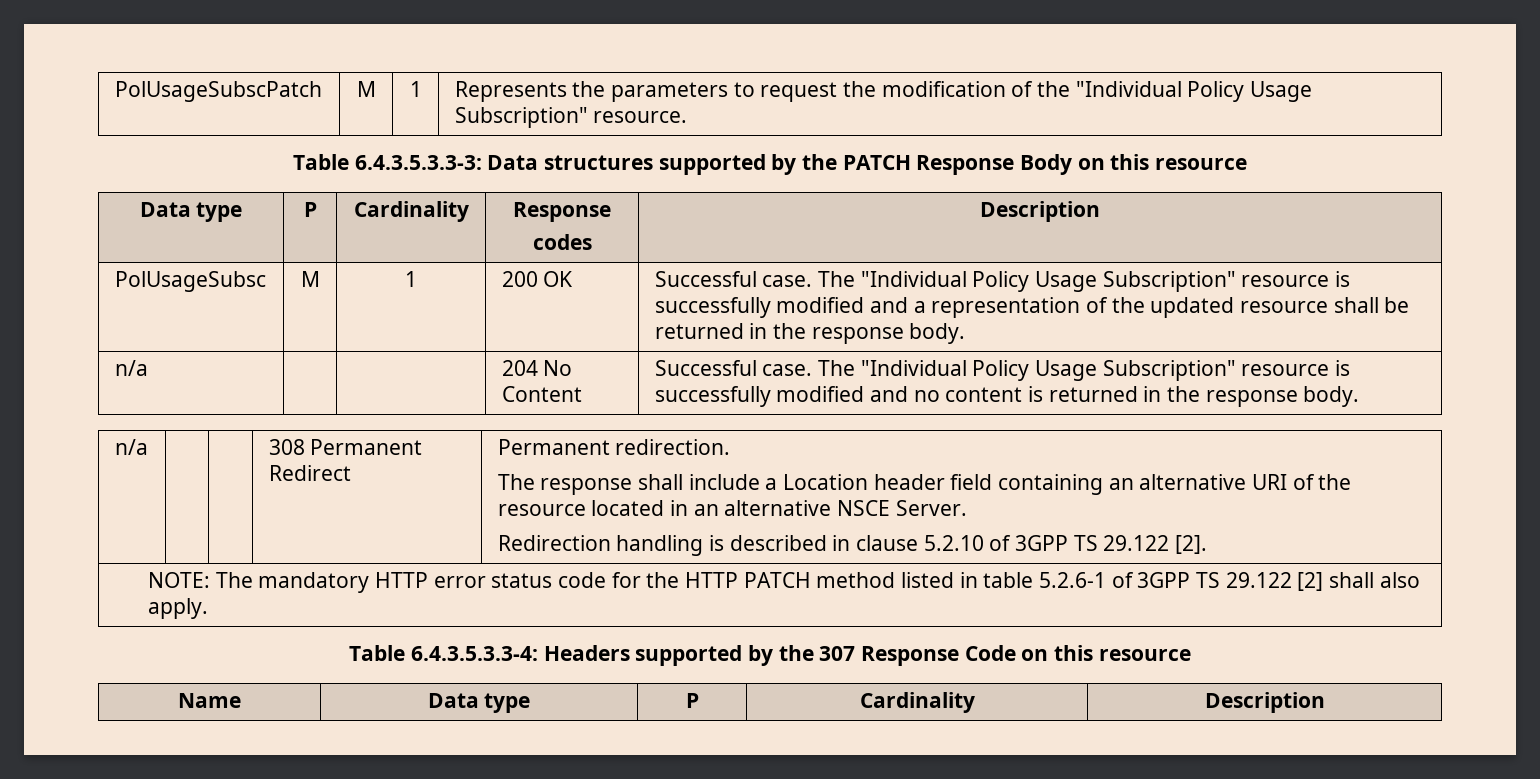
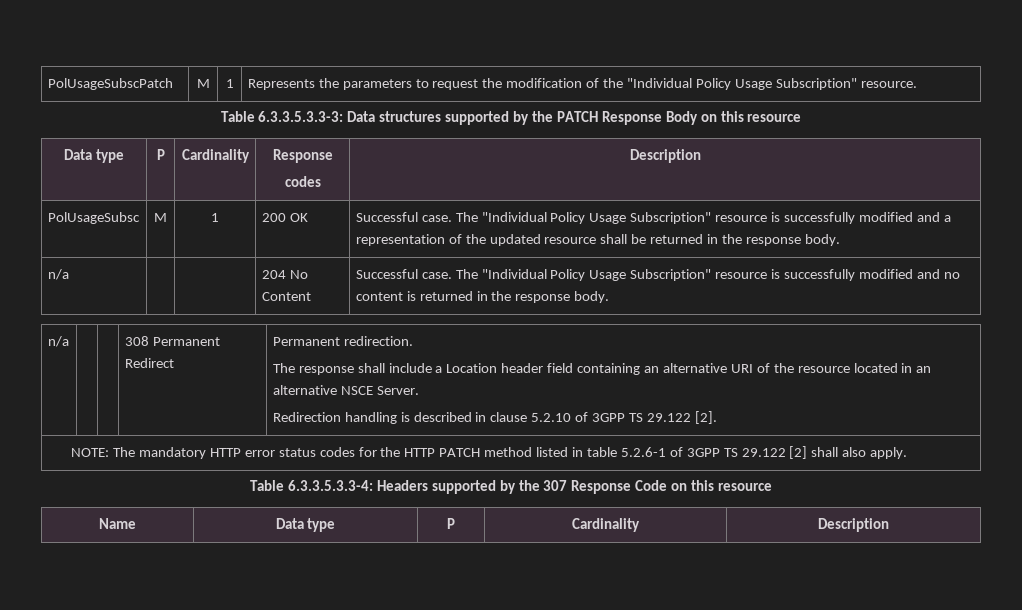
- Table 6.4.3.5.3.3-3: Data structures supported by the PATCH Response Body on this resource
+ Table 6.3.3.5.3.3-3: Data structures supported by the PATCH Response Body on this resource
- NOTE: The mandatory HTTP error status code for the HTTP PATCH method listed in table 5.2.6-1 of 3GPP TS 29.122 [2] shall also apply.
+ NOTE: The mandatory HTTP error status codes for the HTTP PATCH method listed in table 5.2.6-1 of 3GPP TS 29.122 [2] shall also apply.
- Table 6.4.3.5.3.3-4: Headers supported by the 307 Response Code on this resource
+ Table 6.3.3.5.3.3-4: Headers supported by the 307 Response Code on this resource

